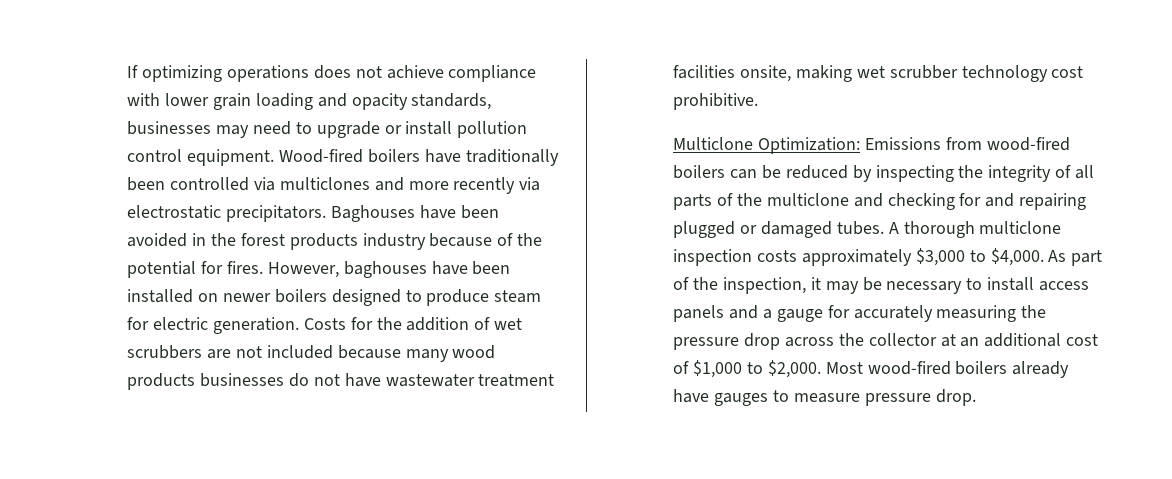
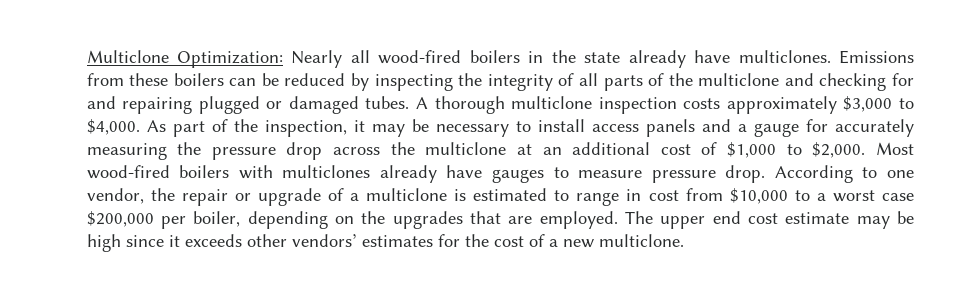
- If optimizing operations does not achieve compliance with lower grain loading and opacity standards, businesses may need to upgrade or install pollution control equipment. Wood-fired boilers have traditionally been controlled via multiclones and more recently via electrostatic precipitators. Baghouses have been avoided in the forest products industry because of the potential for fires. However, baghouses have been installed on newer boilers designed to produce steam for electric generation. Costs for the addition of wet scrubbers are not included because many wood products businesses do not have wastewater treatment facilities onsite, making wet scrubber technology cost prohibitive.
- Multiclone Optimization: Emissions from wood-fired boilers can be reduced by inspecting the integrity of all parts of the multiclone and checking for and repairing plugged or damaged tubes.
+ Multiclone Optimization: Nearly all wood-fired boilers in the state already have multiclones. Emissions from these boilers can be reduced by inspecting the integrity of all parts of the multiclone and checking for and repairing plugged or damaged tubes.
- As part of the inspection, it may be necessary to install access panels and a gauge for accurately measuring the pressure drop across the collector at an additional cost of $1,000 to $2,000.
+ As part of the inspection, it may be necessary to install access panels and a gauge for accurately measuring the pressure drop across the multiclone at an additional cost of $1,000 to $2,000.
- Most wood-fired boilers already have gauges to measure pressure drop.
+ Most wood-fired boilers with multiclones already have gauges to measure pressure drop.
+ According to one vendor, the repair or upgrade of a multiclone is estimated to range in cost from $10,000 to a worst case $200,000 per boiler, depending on the upgrades that are employed. The upper end cost estimate may be high since it exceeds other vendors’ estimates for the cost of a new multiclone.

